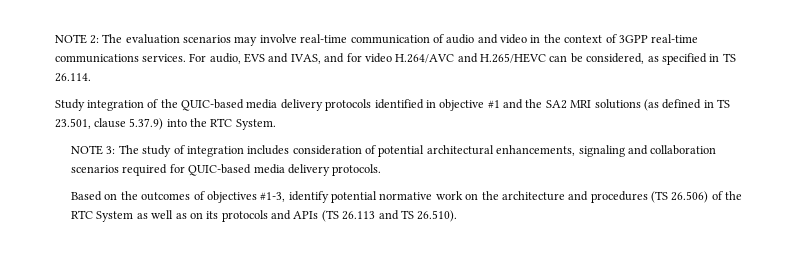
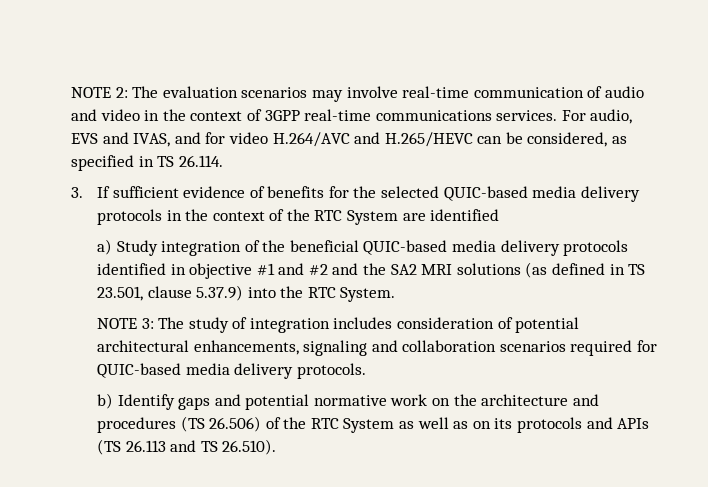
- Study integration of the QUIC-based media delivery protocols identified in objective #1 and the SA2 MRI solutions (as defined in TS 23.501, clause 5.37.9) into the RTC System.
+ 3. If sufficient evidence of benefits for the selected QUIC-based media delivery protocols in the context of the RTC System are identified
+ a) Study integration of the beneficial QUIC-based media delivery protocols identified in objective #1 and #2 and the SA2 MRI solutions (as defined in TS 23.501, clause 5.37.9) into the RTC System.
- Based on the outcomes of objectives #1-3, identify potential normative work on the architecture and procedures (TS 26.506) of the RTC System as well as on its protocols and APIs (TS 26.113 and TS 26.510).
+ b) Identify gaps and potential normative work on the architecture and procedures (TS 26.506) of the RTC System as well as on its protocols and APIs (TS 26.113 and TS 26.510).

